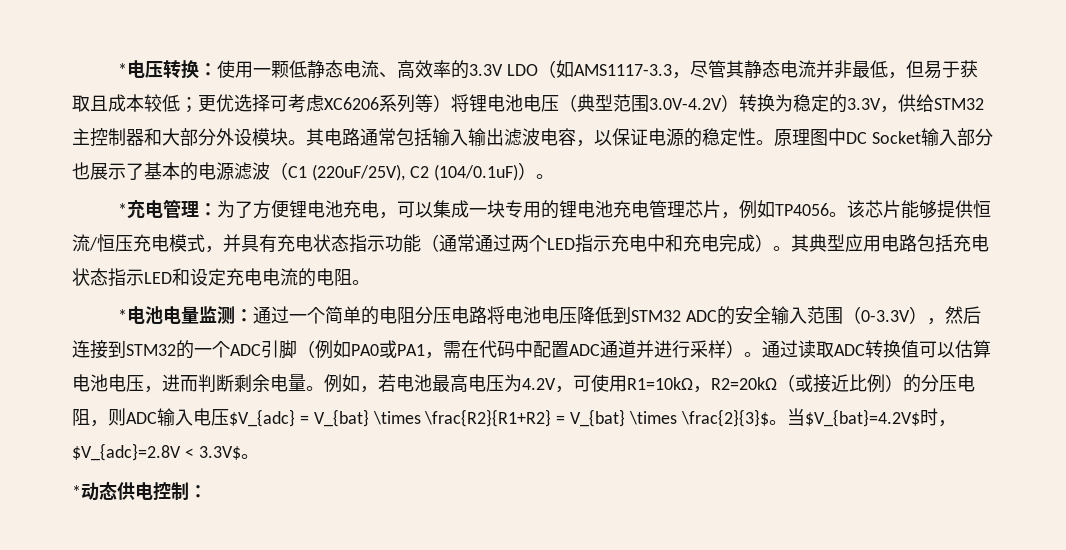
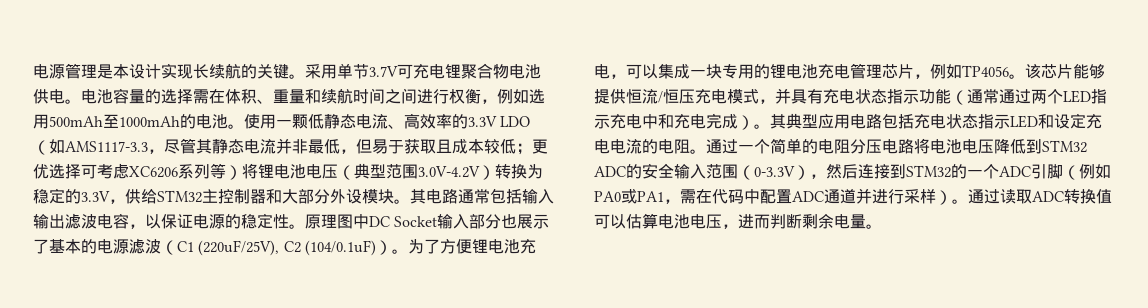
- *电压转换：使用一颗低静态电流、高效率的3.3V LDO（如AMS1117-3.3，尽管其静态电流并非最低，但易于获取且成本较低；更优选择可考虑XC6206系列等）将锂电池电压（典型范围3.0V-4.2V）转换为稳定的3.3V，供给STM32主控制器和大部分外设模块。
+ 电源管理是本设计实现长续航的关键。采用单节3.7V可充电锂聚合物电池供电。电池容量的选择需在体积、重量和续航时间之间进行权衡，例如选用500mAh至1000mAh的电池。使用一颗低静态电流、高效率的3.3V LDO（如AMS1117-3.3，尽管其静态电流并非最低，但易于获取且成本较低；更优选择可考虑XC6206系列等）将锂电池电压（典型范围3.0V-4.2V）转换为稳定的3.3V，供给STM32主控制器和大部分外设模块。
- 原理图中DC Socket输入部分也展示了基本的电源滤波（C1 (220uF/25V), C2 (104/0.1uF)）。
- *充电管理：为了方便锂电池充电，可以集成一块专用的锂电池充电管理芯片，例如TP4056。
+ 原理图中DC Socket输入部分也展示了基本的电源滤波（C1 (220uF/25V), C2 (104/0.1uF)）。为了方便锂电池充电，可以集成一块专用的锂电池充电管理芯片，例如TP4056。
- 其典型应用电路包括充电状态指示LED和设定充电电流的电阻。
- *电池电量监测：通过一个简单的电阻分压电路将电池电压降低到STM32 ADC的安全输入范围（0-3.3V），然后连接到STM32的一个ADC引脚（例如PA0或PA1，需在代码中配置ADC通道并进行采样）。
+ 其典型应用电路包括充电状态指示LED和设定充电电流的电阻。通过一个简单的电阻分压电路将电池电压降低到STM32 ADC的安全输入范围（0-3.3V），然后连接到STM32的一个ADC引脚（例如PA0或PA1，需在代码中配置ADC通道并进行采样）。
- 例如，若电池最高电压为4.2V，可使用R1=10kΩ，R2=20kΩ（或接近比例）的分压电阻，则ADC输入电压$V_{adc} = V_{bat} \times \frac{R2}{R1+R2} = V_{bat} \times \frac{2}{3}$。当$V_{bat}=4.2V$时，$V_{adc}=2.8V < 3.3V$。
- *动态供电控制：

